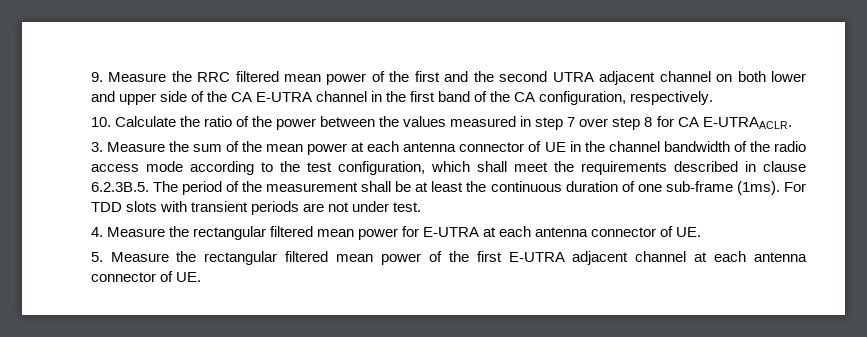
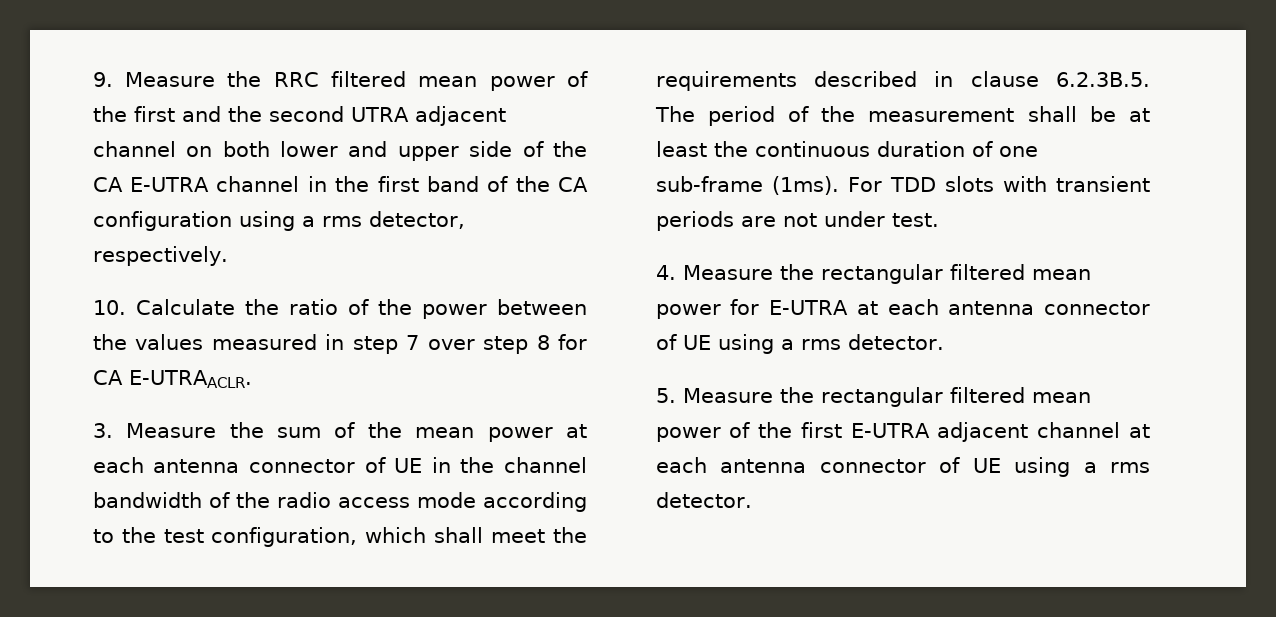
- 9. Measure the RRC filtered mean power of the first and the second UTRA adjacent channel on both lower and upper side of the CA E-UTRA channel in the first band of the CA configuration, respectively.
+ 9. Measure the RRC filtered mean power of the first and the second UTRA adjacent channel on both lower and upper side of the CA E-UTRA channel in the first band of the CA configuration using a rms detector, respectively.
- 4. Measure the rectangular filtered mean power for E-UTRA at each antenna connector of UE.
+ 4. Measure the rectangular filtered mean power for E-UTRA at each antenna connector of UE using a rms detector.
- 5. Measure the rectangular filtered mean power of the first E-UTRA adjacent channel at each antenna connector of UE.
+ 5. Measure the rectangular filtered mean power of the first E-UTRA adjacent channel at each antenna connector of UE using a rms detector.

